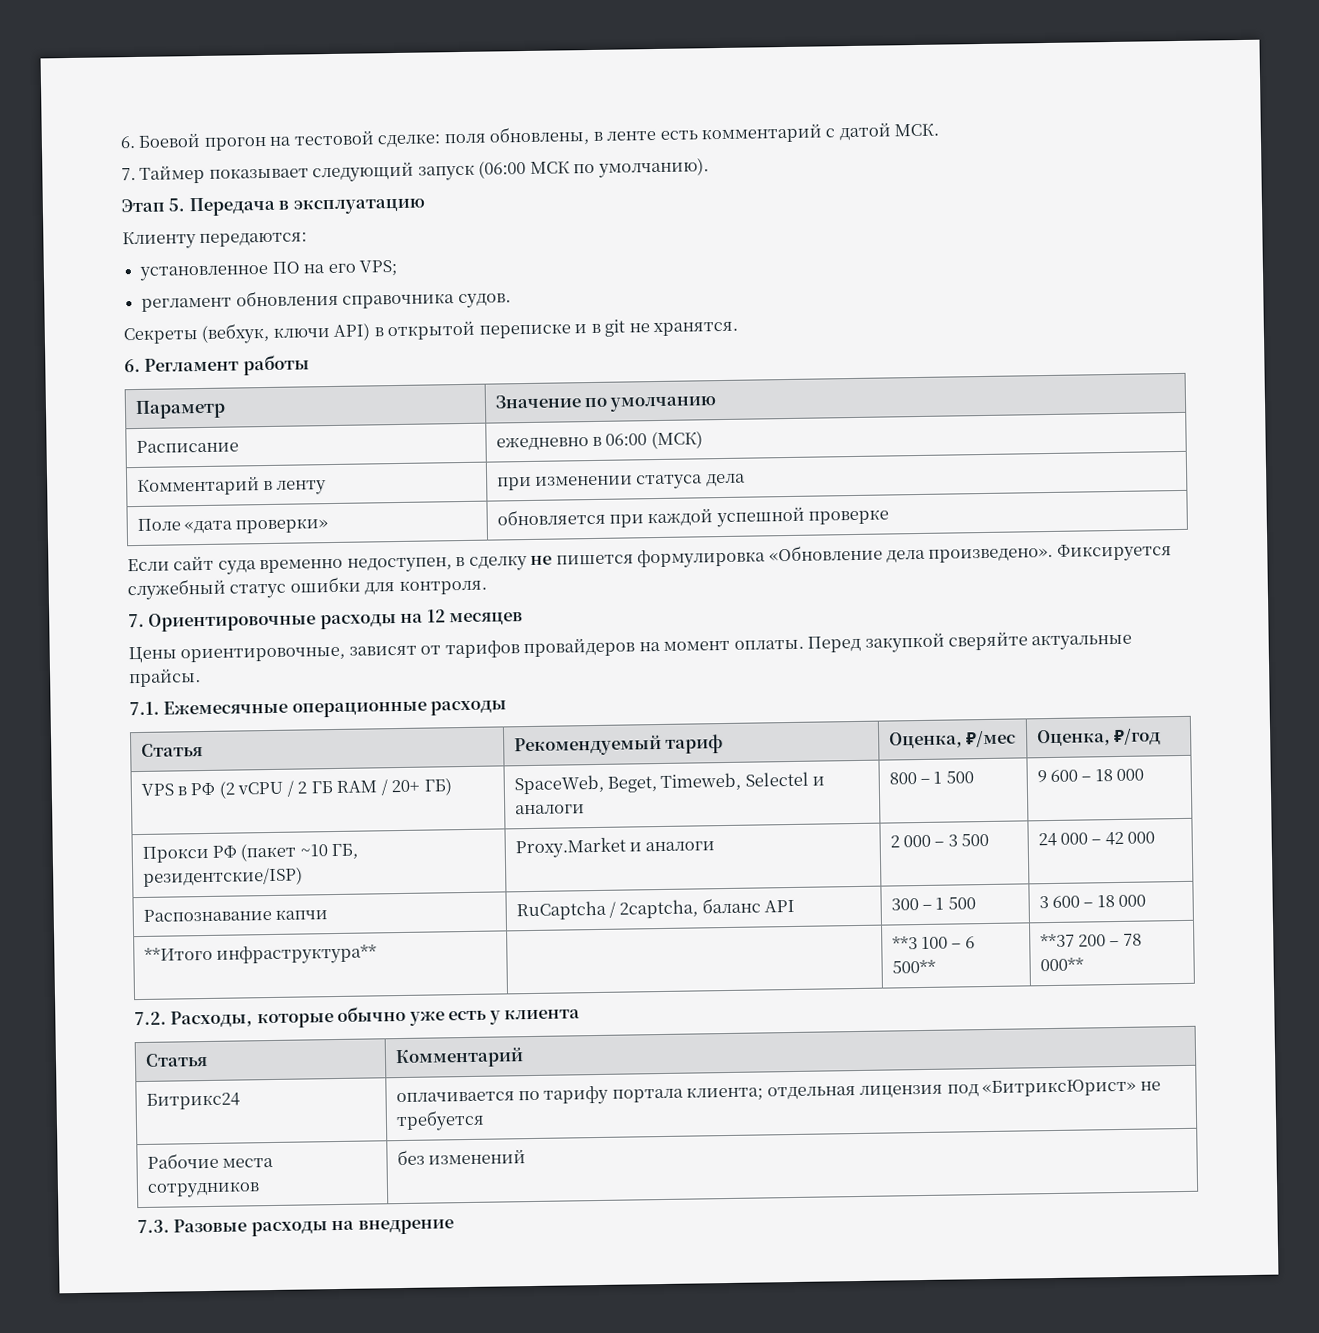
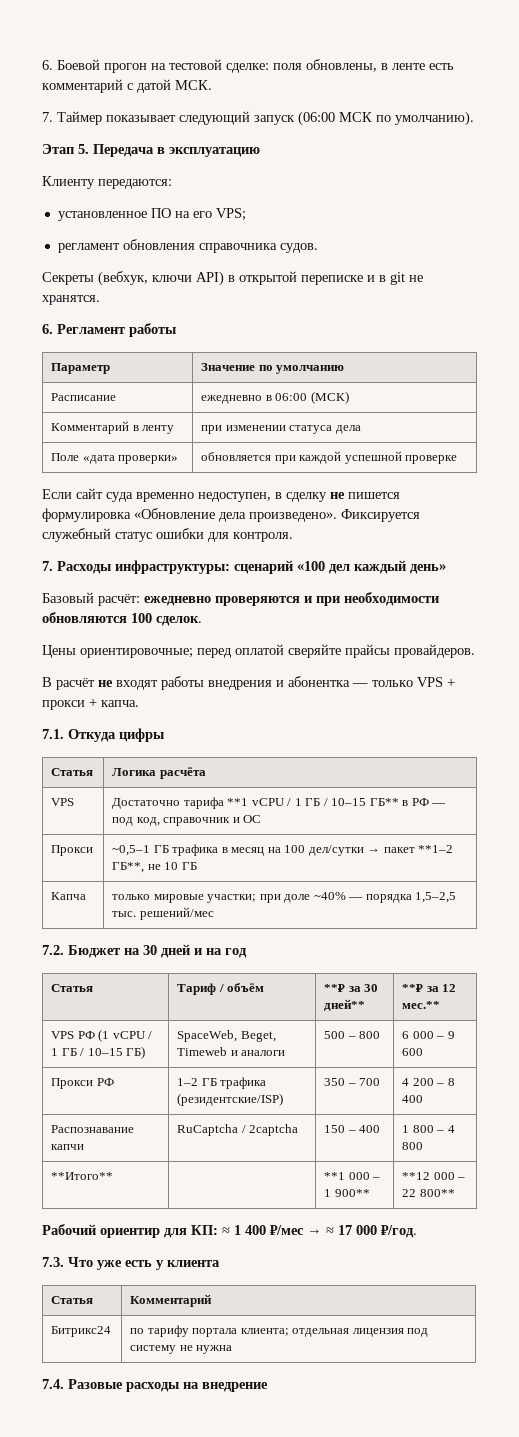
- 7. Ориентировочные расходы на 12 месяцев
- Цены ориентировочные, зависят от тарифов провайдеров на момент оплаты. Перед закупкой сверяйте актуальные прайсы.
- 7.1. Ежемесячные операционные расходы
- Статья | Рекомендуемый тариф | Оценка, ₽/мес | Оценка, ₽/год
- VPS в РФ (2 vCPU / 2 ГБ RAM / 20+ ГБ) | SpaceWeb, Beget, Timeweb, Selectel и аналоги | 800 – 1 500 | 9 600 – 18 000
+ 7. Расходы инфраструктуры: сценарий «100 дел каждый день»
+ Базовый расчёт: ежедневно проверяются и при необходимости обновляются 100 сделок.
+ Цены ориентировочные; перед оплатой сверяйте прайсы провайдеров.
+ В расчёт не входят работы внедрения и абонентка — только VPS + прокси + капча.
+ 7.1. Откуда цифры
+ Статья | Логика расчёта
+ VPS | Достаточно тарифа **1 vCPU / 1 ГБ / 10–15 ГБ** в РФ — под код, справочник и ОС
+ Прокси | ~0,5–1 ГБ трафика в месяц на 100 дел/сутки → пакет **1–2 ГБ**, не 10 ГБ
+ Капча | только мировые участки; при доле ~40% — порядка 1,5–2,5 тыс. решений/мес
+ 7.2. Бюджет на 30 дней и на год
+ Статья | Тариф / объём | **₽ за 30 дней** | **₽ за 12 мес.**
+ VPS РФ (1 vCPU / 1 ГБ / 10–15 ГБ) | SpaceWeb, Beget, Timeweb и аналоги | 500 – 800 | 6 000 – 9 600
- Прокси РФ (пакет ~10 ГБ, резидентские/ISP) | Proxy.Market и аналоги | 2 000 – 3 500 | 24 000 – 42 000
- Распознавание капчи | RuCaptcha / 2captcha, баланс API | 300 – 1 500 | 3 600 – 18 000
- **Итого инфраструктура** | | **3 100 – 6 500** | **37 200 – 78 000**
- 7.2. Расходы, которые обычно уже есть у клиента
+ Прокси РФ | 1–2 ГБ трафика (резидентские/ISP) | 350 – 700 | 4 200 – 8 400
+ Распознавание капчи | RuCaptcha / 2captcha | 150 – 400 | 1 800 – 4 800
+ **Итого** | | **1 000 – 1 900** | **12 000 – 22 800**
+ Рабочий ориентир для КП: ≈ 1 400 ₽/мес → ≈ 17 000 ₽/год.
+ 7.3. Что уже есть у клиента
- Битрикс24 | оплачивается по тарифу портала клиента; отдельная лицензия под «БитриксЮрист» не требуется
- Рабочие места сотрудников | без изменений
- 7.3. Разовые расходы на внедрение
+ Битрикс24 | по тарифу портала клиента; отдельная лицензия под систему не нужна
+ 7.4. Разовые расходы на внедрение

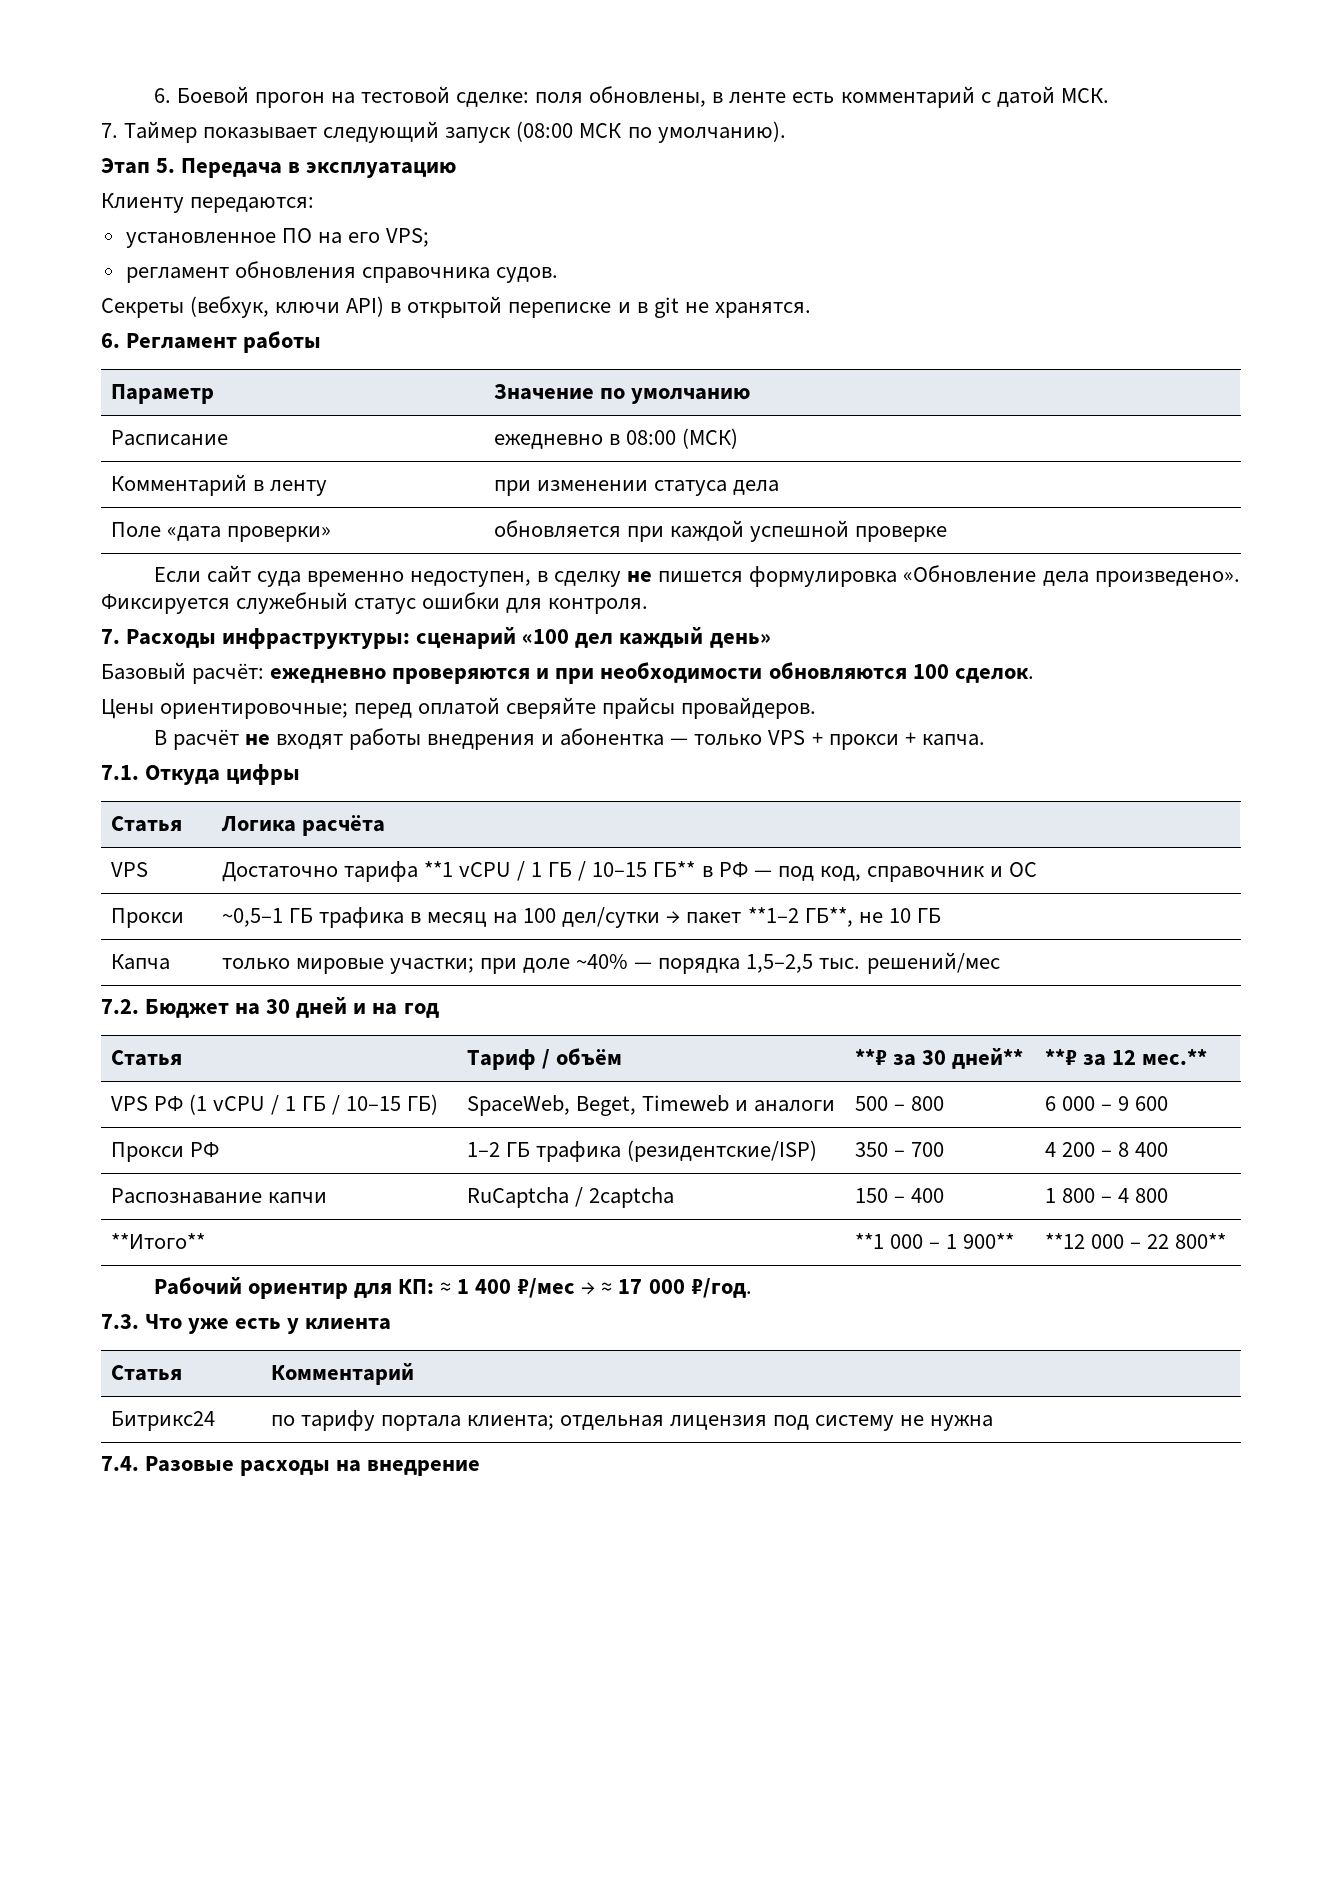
- 7. Таймер показывает следующий запуск (06:00 МСК по умолчанию).
+ 7. Таймер показывает следующий запуск (08:00 МСК по умолчанию).
- Расписание | ежедневно в 06:00 (МСК)
+ Расписание | ежедневно в 08:00 (МСК)

